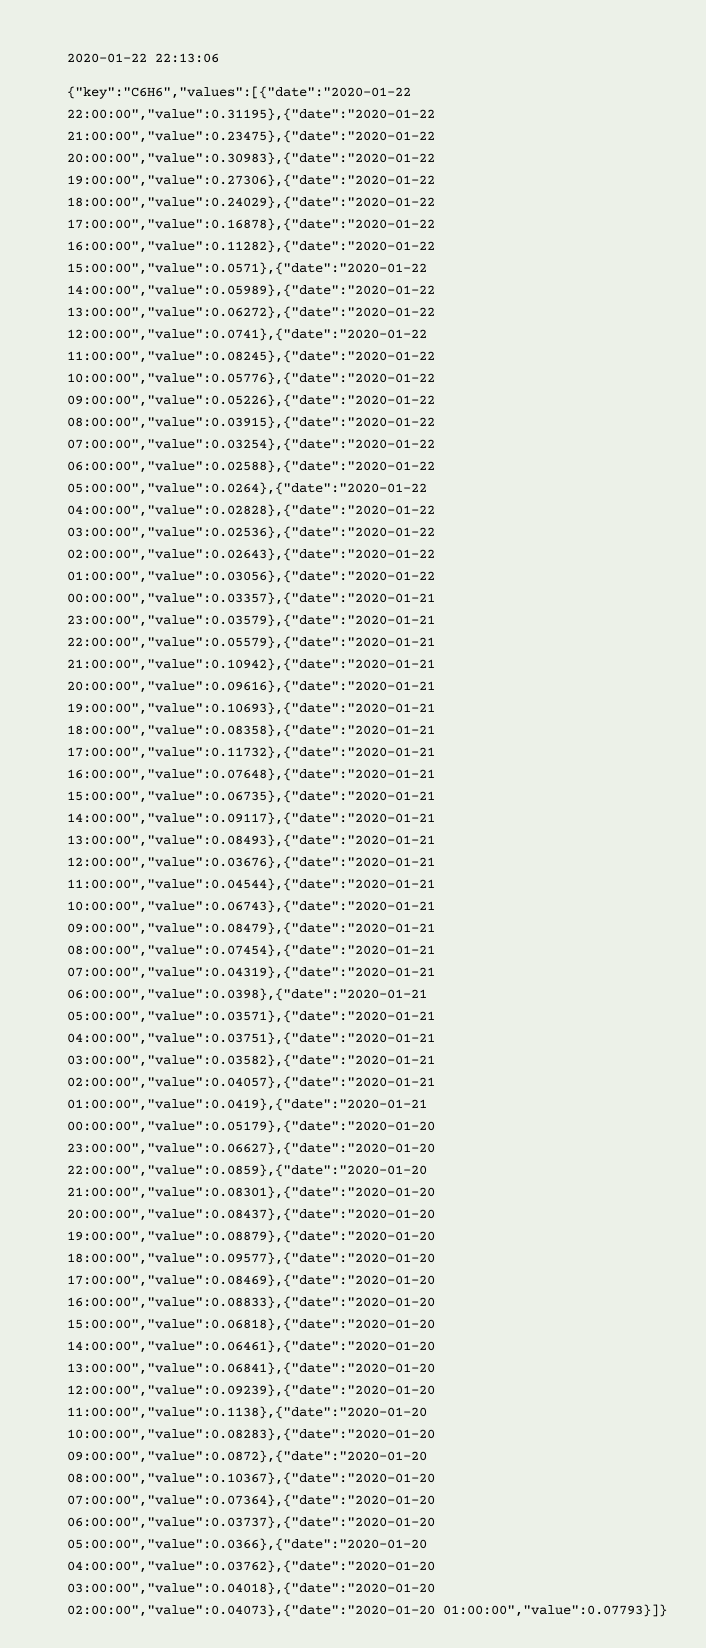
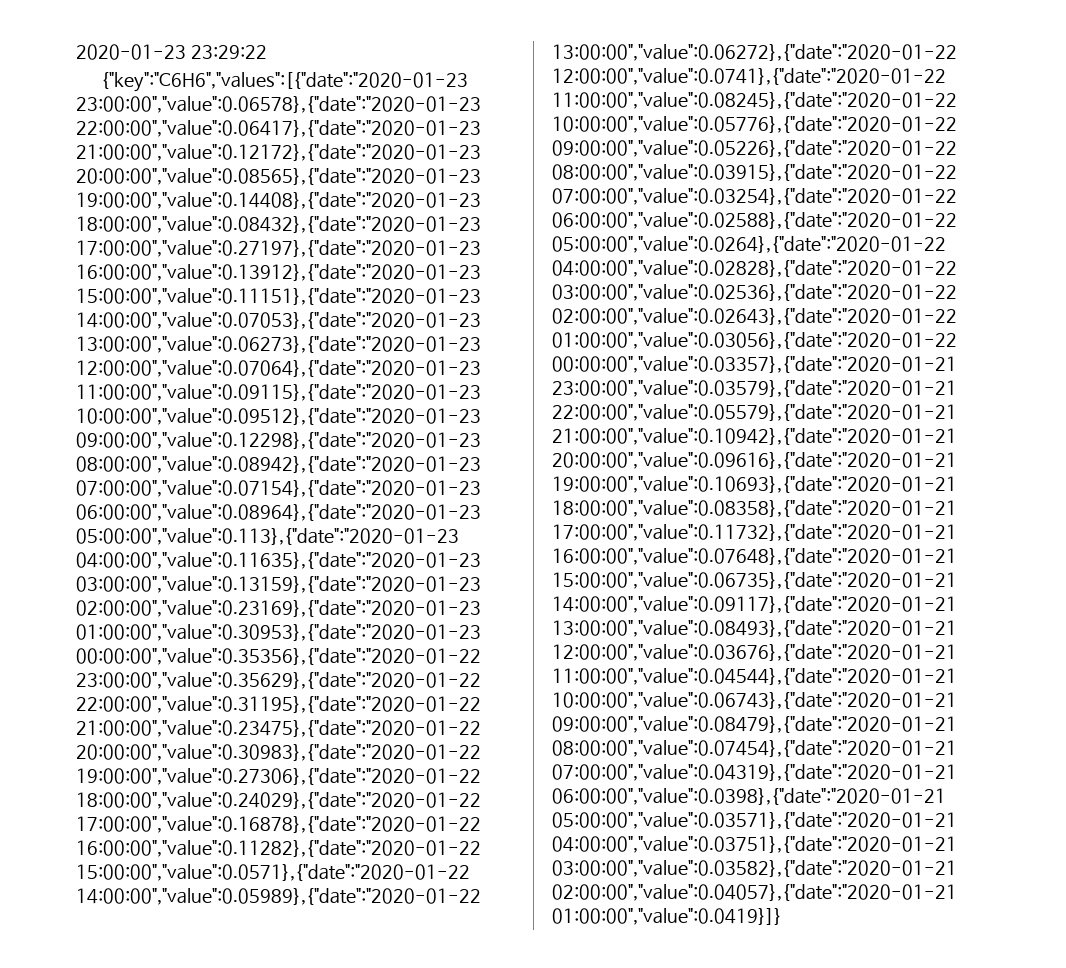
- 2020-01-22 22:13:06
- {"key":"C6H6","values":[{"date":"2020-01-22 22:00:00","value":0.31195},{"date":"2020-01-22 21:00:00","value":0.23475},{"date":"2020-01-22 20:00:00","value":0.30983},{"date":"2020-01-22 19:00:00","value":0.27306},{"date":"2020-01-22 18:00:00","value":0.24029},{"date":"2020-01-22 17:00:00","value":0.16878},{"date":"2020-01-22 16:00:00","value":0.11282},{"date":"2020-01-22 15:00:00","value":0.0571},{"date":"2020-01-22 14:00:00","value":0.05989},{"date":"2020-01-22 13:00:00","value":0.06272},{"date":"2020-01-22 12:00:00","value":0.0741},{"date":"2020-01-22 11:00:00","value":0.08245},{"date":"2020-01-22 10:00:00","value":0.05776},{"date":"2020-01-22 09:00:00","value":0.05226},{"date":"2020-01-22 08:00:00","value":0.03915},{"date":"2020-01-22 07:00:00","value":0.03254},{"date":"2020-01-22 06:00:00","value":0.02588},{"date":"2020-01-22 05:00:00","value":0.0264},{"date":"2020-01-22 04:00:00","value":0.02828},{"date":"2020-01-22 03:00:00","value":0.02536},{"date":"2020-01-22 02:00:00","value":0.02643},{"date":"2020-01-22 01:00:00","value":0.03056},{"date":"2020-01-22 00:00:00","value":0.03357},{"date":"2020-01-21 23:00:00","value":0.03579},{"date":"2020-01-21 22:00:00","value":0.05579},{"date":"2020-01-21 21:00:00","value":0.10942},{"date":"2020-01-21 20:00:00","value":0.09616},{"date":"2020-01-21 19:00:00","value":0.10693},{"date":"2020-01-21 18:00:00","value":0.08358},{"date":"2020-01-21 17:00:00","value":0.11732},{"date":"2020-01-21 16:00:00","value":0.07648},{"date":"2020-01-21 15:00:00","value":0.06735},{"date":"2020-01-21 14:00:00","value":0.09117},{"date":"2020-01-21 13:00:00","value":0.08493},{"date":"2020-01-21 12:00:00","value":0.03676},{"date":"2020-01-21 11:00:00","value":0.04544},{"date":"2020-01-21 10:00:00","value":0.06743},{"date":"2020-01-21 09:00:00","value":0.08479},{"date":"2020-01-21 08:00:00","value":0.07454},{"date":"2020-01-21 07:00:00","value":0.04319},{"date":"2020-01-21 06:00:00","value":0.0398},{"date":"2020-01-21 05:00:00","value":0.03571},{"date":"2020-01-21 04:00:00","value":0.03751},{"date":"2020-01-21 03:00:00","value":0.03582},{"date":"2020-01-21 02:00:00","value":0.04057},{"date":"2020-01-21 01:00:00","value":0.0419},{"date":"2020-01-21 00:00:00","value":0.05179},{"date":"2020-01-20 23:00:00","value":0.06627},{"date":"2020-01-20 22:00:00","value":0.0859},{"date":"2020-01-20 21:00:00","value":0.08301},{"date":"2020-01-20 20:00:00","value":0.08437},{"date":"2020-01-20 19:00:00","value":0.08879},{"date":"2020-01-20 18:00:00","value":0.09577},{"date":"2020-01-20 17:00:00","value":0.08469},{"date":"2020-01-20 16:00:00","value":0.08833},{"date":"2020-01-20 15:00:00","value":0.06818},{"date":"2020-01-20 14:00:00","value":0.06461},{"date":"2020-01-20 13:00:00","value":0.06841},{"date":"2020-01-20 12:00:00","value":0.09239},{"date":"2020-01-20 11:00:00","value":0.1138},{"date":"2020-01-20 10:00:00","value":0.08283},{"date":"2020-01-20 09:00:00","value":0.0872},{"date":"2020-01-20 08:00:00","value":0.10367},{"date":"2020-01-20 07:00:00","value":0.07364},{"date":"2020-01-20 06:00:00","value":0.03737},{"date":"2020-01-20 05:00:00","value":0.0366},{"date":"2020-01-20 04:00:00","value":0.03762},{"date":"2020-01-20 03:00:00","value":0.04018},{"date":"2020-01-20 02:00:00","value":0.04073},{"date":"2020-01-20 01:00:00","value":0.07793}]}
+ 2020-01-23 23:29:22
+ {"key":"C6H6","values":[{"date":"2020-01-23 23:00:00","value":0.06578},{"date":"2020-01-23 22:00:00","value":0.06417},{"date":"2020-01-23 21:00:00","value":0.12172},{"date":"2020-01-23 20:00:00","value":0.08565},{"date":"2020-01-23 19:00:00","value":0.14408},{"date":"2020-01-23 18:00:00","value":0.08432},{"date":"2020-01-23 17:00:00","value":0.27197},{"date":"2020-01-23 16:00:00","value":0.13912},{"date":"2020-01-23 15:00:00","value":0.11151},{"date":"2020-01-23 14:00:00","value":0.07053},{"date":"2020-01-23 13:00:00","value":0.06273},{"date":"2020-01-23 12:00:00","value":0.07064},{"date":"2020-01-23 11:00:00","value":0.09115},{"date":"2020-01-23 10:00:00","value":0.09512},{"date":"2020-01-23 09:00:00","value":0.12298},{"date":"2020-01-23 08:00:00","value":0.08942},{"date":"2020-01-23 07:00:00","value":0.07154},{"date":"2020-01-23 06:00:00","value":0.08964},{"date":"2020-01-23 05:00:00","value":0.113},{"date":"2020-01-23 04:00:00","value":0.11635},{"date":"2020-01-23 03:00:00","value":0.13159},{"date":"2020-01-23 02:00:00","value":0.23169},{"date":"2020-01-23 01:00:00","value":0.30953},{"date":"2020-01-23 00:00:00","value":0.35356},{"date":"2020-01-22 23:00:00","value":0.35629},{"date":"2020-01-22 22:00:00","value":0.31195},{"date":"2020-01-22 21:00:00","value":0.23475},{"date":"2020-01-22 20:00:00","value":0.30983},{"date":"2020-01-22 19:00:00","value":0.27306},{"date":"2020-01-22 18:00:00","value":0.24029},{"date":"2020-01-22 17:00:00","value":0.16878},{"date":"2020-01-22 16:00:00","value":0.11282},{"date":"2020-01-22 15:00:00","value":0.0571},{"date":"2020-01-22 14:00:00","value":0.05989},{"date":"2020-01-22 13:00:00","value":0.06272},{"date":"2020-01-22 12:00:00","value":0.0741},{"date":"2020-01-22 11:00:00","value":0.08245},{"date":"2020-01-22 10:00:00","value":0.05776},{"date":"2020-01-22 09:00:00","value":0.05226},{"date":"2020-01-22 08:00:00","value":0.03915},{"date":"2020-01-22 07:00:00","value":0.03254},{"date":"2020-01-22 06:00:00","value":0.02588},{"date":"2020-01-22 05:00:00","value":0.0264},{"date":"2020-01-22 04:00:00","value":0.02828},{"date":"2020-01-22 03:00:00","value":0.02536},{"date":"2020-01-22 02:00:00","value":0.02643},{"date":"2020-01-22 01:00:00","value":0.03056},{"date":"2020-01-22 00:00:00","value":0.03357},{"date":"2020-01-21 23:00:00","value":0.03579},{"date":"2020-01-21 22:00:00","value":0.05579},{"date":"2020-01-21 21:00:00","value":0.10942},{"date":"2020-01-21 20:00:00","value":0.09616},{"date":"2020-01-21 19:00:00","value":0.10693},{"date":"2020-01-21 18:00:00","value":0.08358},{"date":"2020-01-21 17:00:00","value":0.11732},{"date":"2020-01-21 16:00:00","value":0.07648},{"date":"2020-01-21 15:00:00","value":0.06735},{"date":"2020-01-21 14:00:00","value":0.09117},{"date":"2020-01-21 13:00:00","value":0.08493},{"date":"2020-01-21 12:00:00","value":0.03676},{"date":"2020-01-21 11:00:00","value":0.04544},{"date":"2020-01-21 10:00:00","value":0.06743},{"date":"2020-01-21 09:00:00","value":0.08479},{"date":"2020-01-21 08:00:00","value":0.07454},{"date":"2020-01-21 07:00:00","value":0.04319},{"date":"2020-01-21 06:00:00","value":0.0398},{"date":"2020-01-21 05:00:00","value":0.03571},{"date":"2020-01-21 04:00:00","value":0.03751},{"date":"2020-01-21 03:00:00","value":0.03582},{"date":"2020-01-21 02:00:00","value":0.04057},{"date":"2020-01-21 01:00:00","value":0.0419}]}

